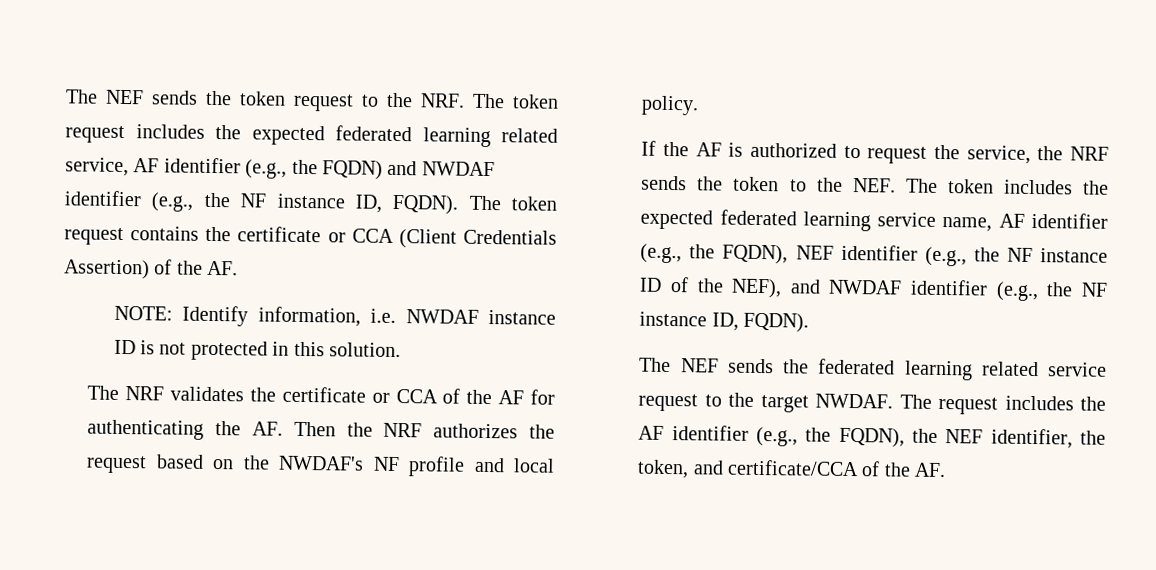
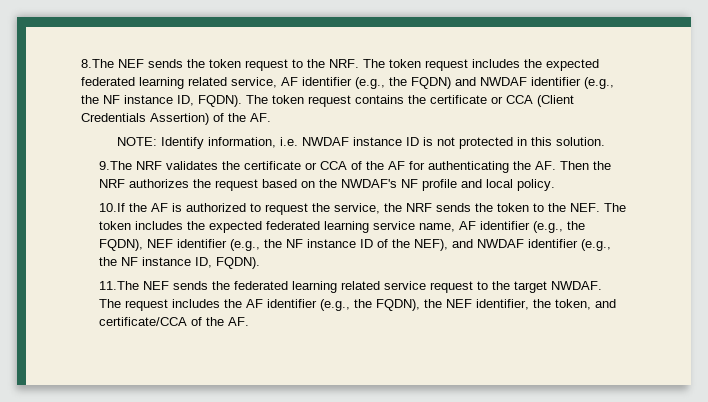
- The NEF sends the token request to the NRF. The token request includes the expected federated learning related service, AF identifier (e.g., the FQDN) and NWDAF identifier (e.g., the NF instance ID, FQDN).
+ 8.The NEF sends the token request to the NRF. The token request includes the expected federated learning related service, AF identifier (e.g., the FQDN) and NWDAF identifier (e.g., the NF instance ID, FQDN).
- The NRF validates the certificate or CCA of the AF for authenticating the AF. Then the NRF authorizes the request based on the NWDAF's NF profile and local policy.
+ 9.The NRF validates the certificate or CCA of the AF for authenticating the AF. Then the NRF authorizes the request based on the NWDAF's NF profile and local policy.
- If the AF is authorized to request the service, the NRF sends the token to the NEF. The token includes the expected federated learning service name, AF identifier (e.g., the FQDN), NEF identifier (e.g., the NF instance ID of the NEF), and NWDAF identifier (e.g., the NF instance ID, FQDN).
+ 10.If the AF is authorized to request the service, the NRF sends the token to the NEF. The token includes the expected federated learning service name, AF identifier (e.g., the FQDN), NEF identifier (e.g., the NF instance ID of the NEF), and NWDAF identifier (e.g., the NF instance ID, FQDN).
- The NEF sends the federated learning related service request to the target NWDAF.
+ 11.The NEF sends the federated learning related service request to the target NWDAF.

